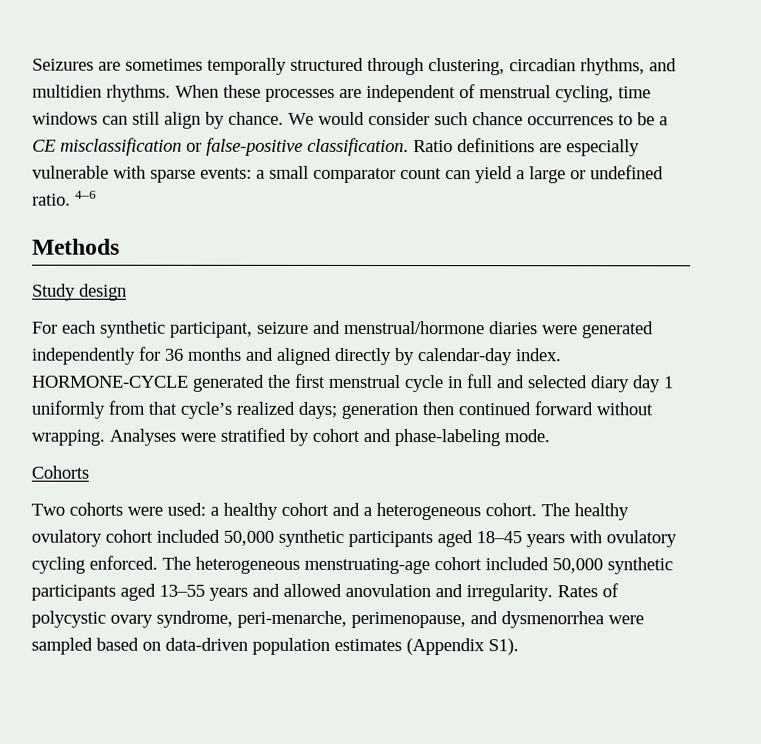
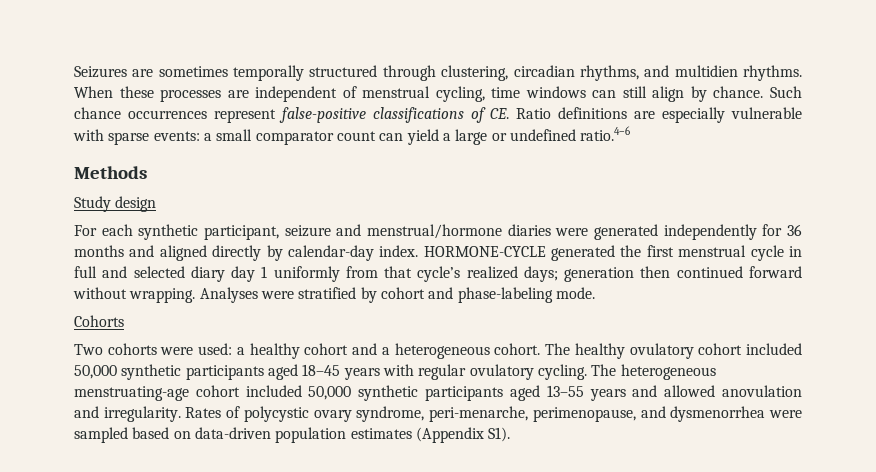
- We would consider such chance occurrences to be a CE misclassification or false-positive classification. Ratio definitions are especially vulnerable with sparse events: a small comparator count can yield a large or undefined ratio. 4–6
+ Such chance occurrences represent false-positive classifications of CE. Ratio definitions are especially vulnerable with sparse events: a small comparator count can yield a large or undefined ratio.4–6
- The healthy ovulatory cohort included 50,000 synthetic participants aged 18–45 years with ovulatory cycling enforced.
+ The healthy ovulatory cohort included 50,000 synthetic participants aged 18–45 years with regular ovulatory cycling.

